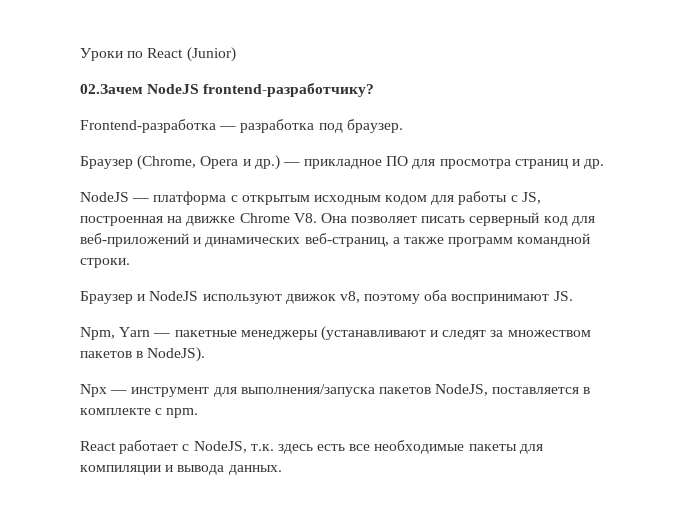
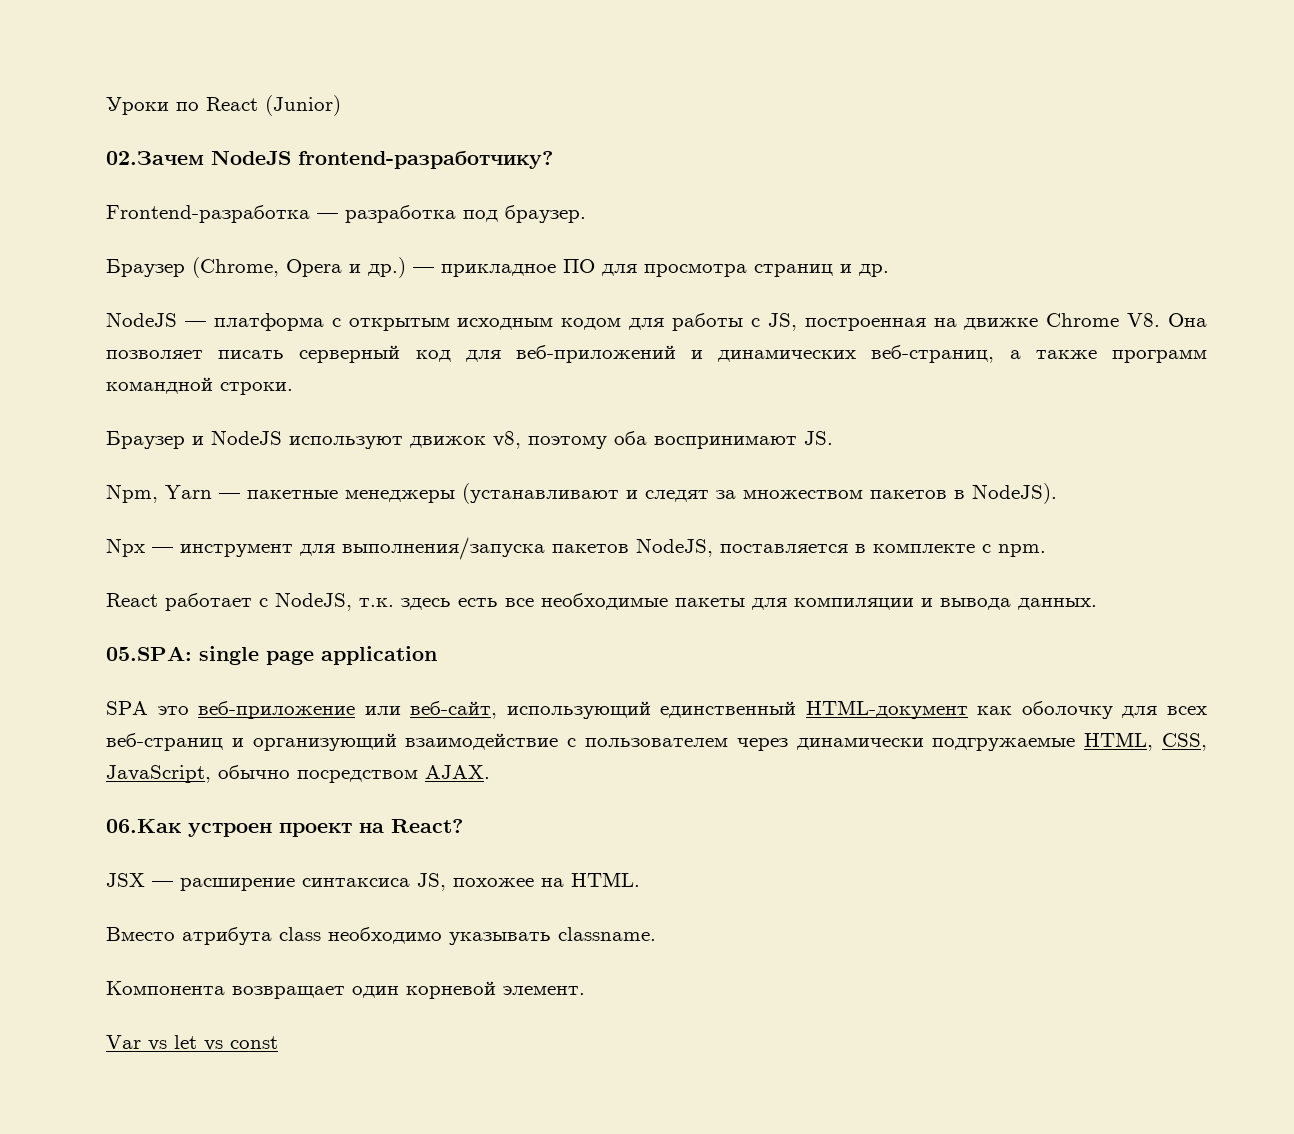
+ 05.SPA: single page application
+ SPA это веб-приложение или веб-сайт, использующий единственный HTML-документ как оболочку для всех веб-страниц и организующий взаимодействие с пользователем через динамически подгружаемые HTML, CSS, JavaScript, обычно посредством AJAX.
+ 06.Как устроен проект на React?
+ JSX — расширение синтаксиса JS, похожее на HTML.
+ Вместо атрибута class необходимо указывать classname.
+ Компонента возвращает один корневой элемент.
+ Var vs let vs const

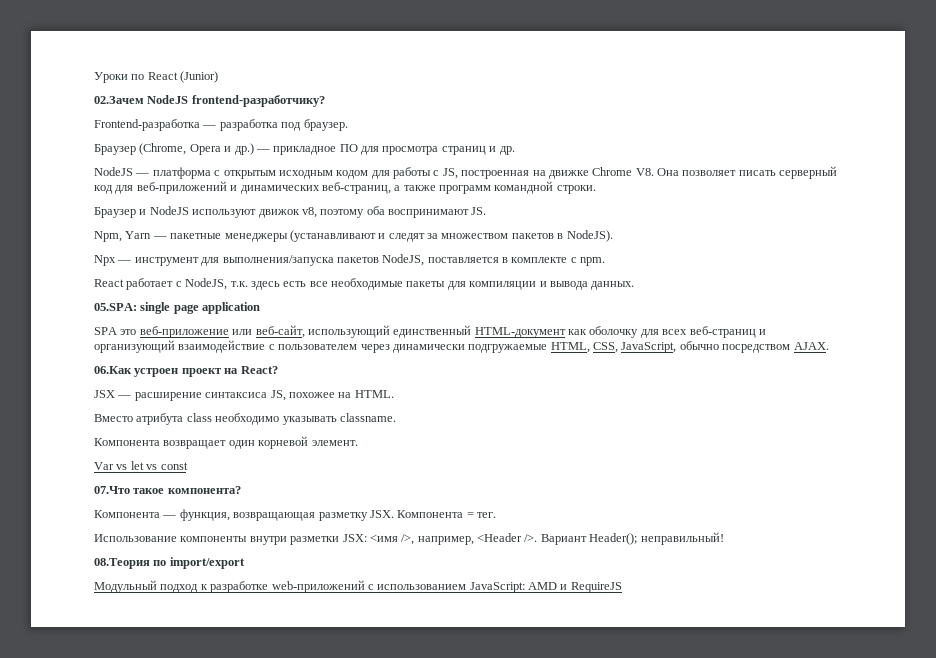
+ 07.Что такое компонента?
+ Компонента — функция, возвращающая разметку JSX. Компонента = тег.
+ Использование компоненты внутри разметки JSX: <имя />, например, <Header />. Вариант Header(); неправильный!
+ 08.Теория по import/export
+ Модульный подход к разработке web-приложений с использованием JavaScript: AMD и RequireJS

